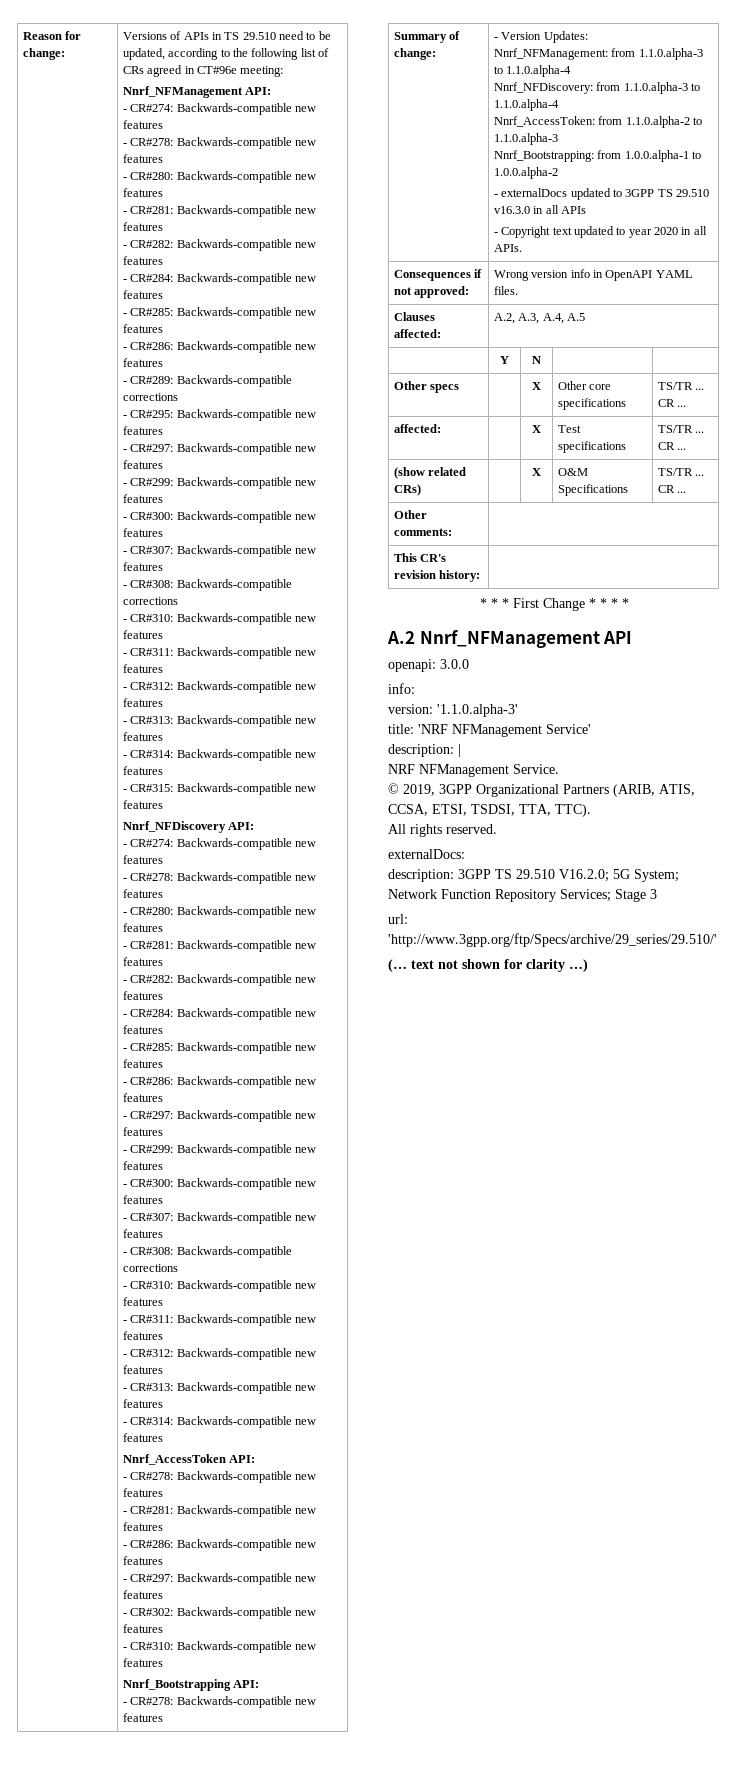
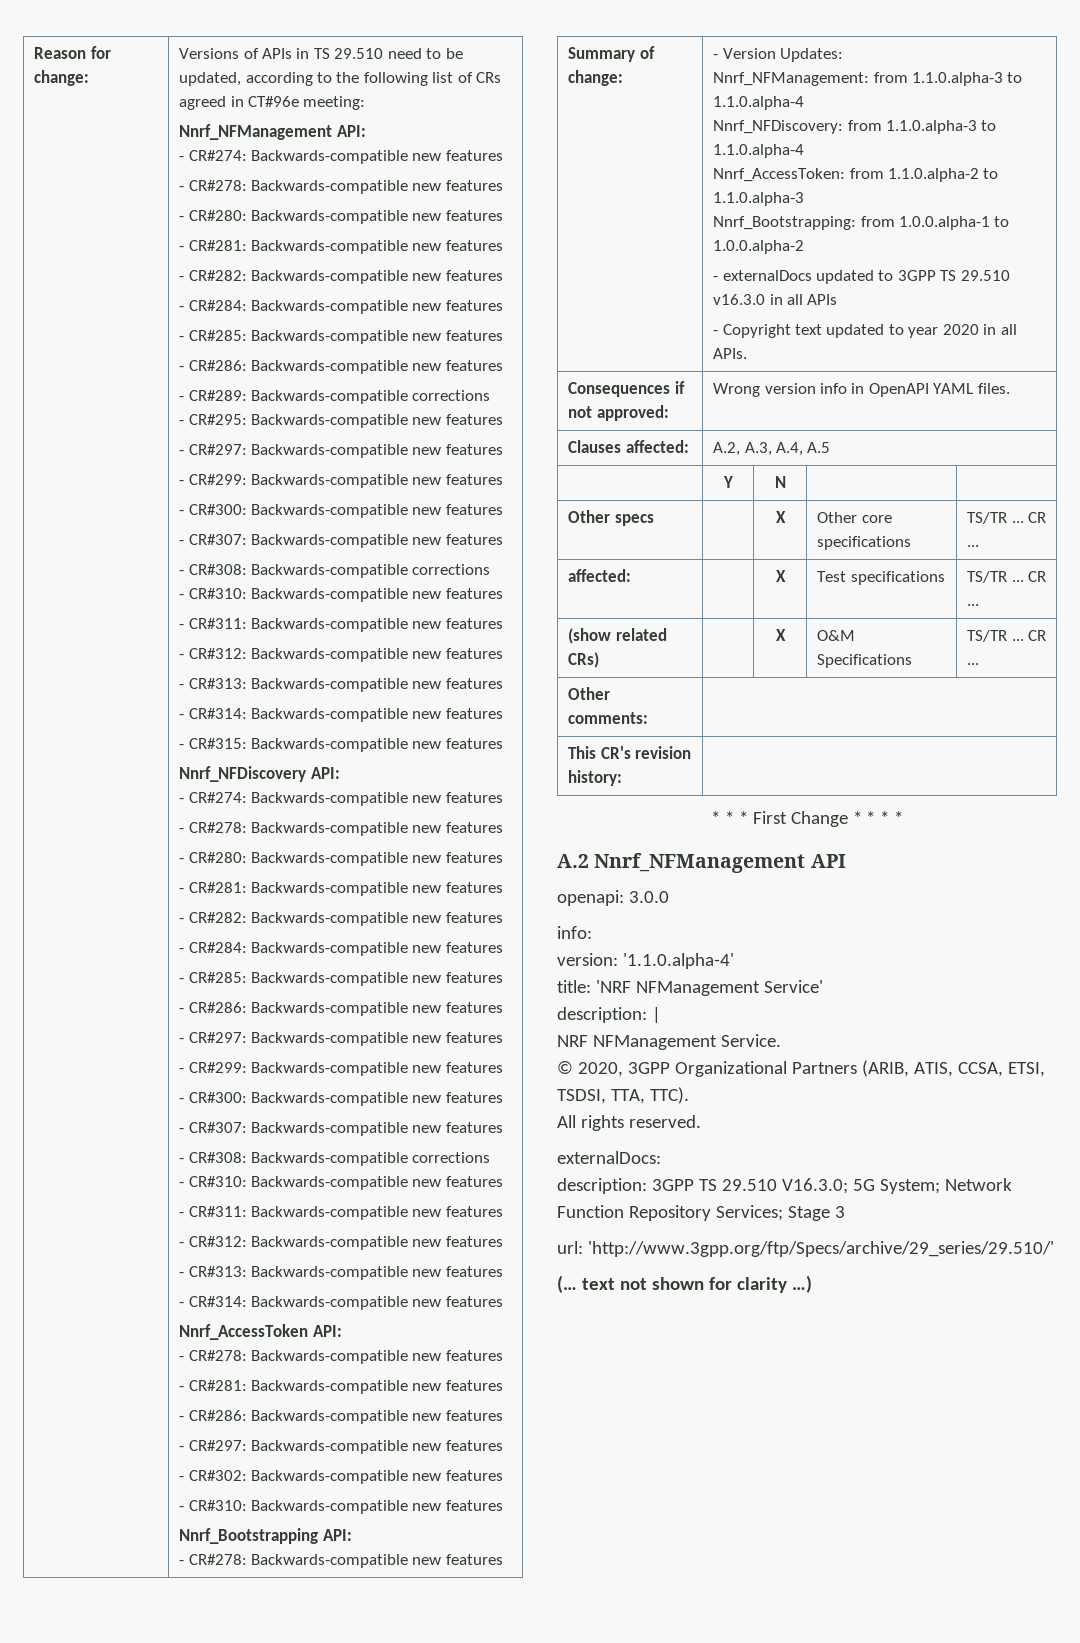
- version: '1.1.0.alpha-3'
+ version: '1.1.0.alpha-4'
- © 2019, 3GPP Organizational Partners (ARIB, ATIS, CCSA, ETSI, TSDSI, TTA, TTC).
+ © 2020, 3GPP Organizational Partners (ARIB, ATIS, CCSA, ETSI, TSDSI, TTA, TTC).
- description: 3GPP TS 29.510 V16.2.0; 5G System; Network Function Repository Services; Stage 3
+ description: 3GPP TS 29.510 V16.3.0; 5G System; Network Function Repository Services; Stage 3

